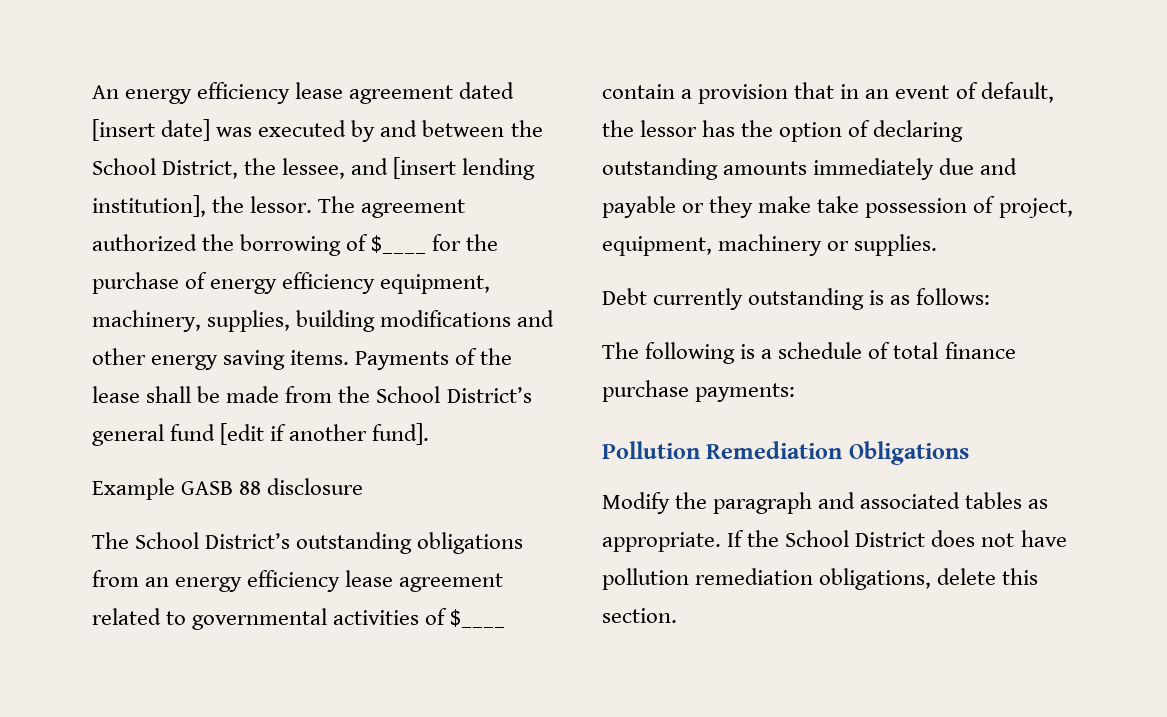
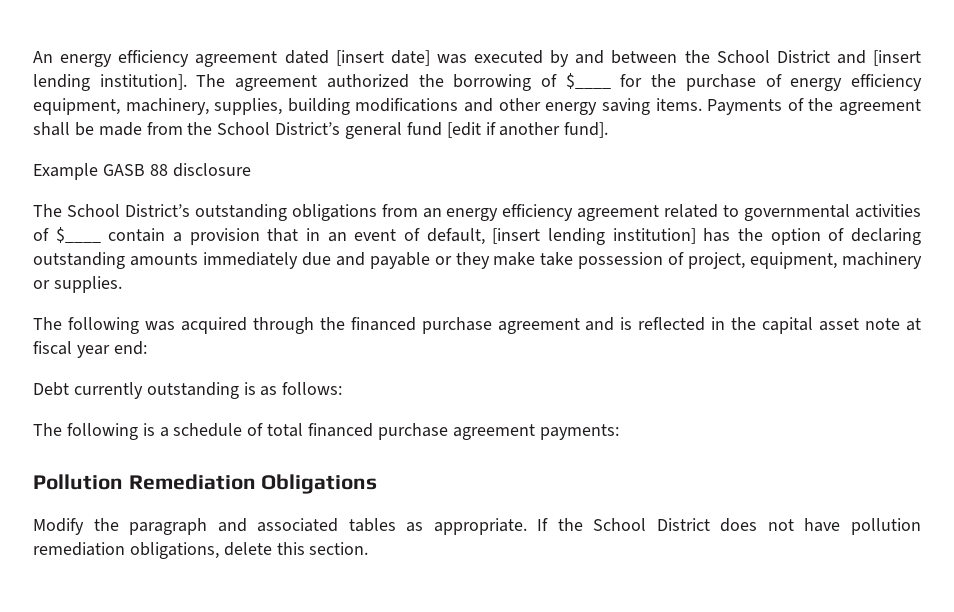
- An energy efficiency lease agreement dated [insert date] was executed by and between the School District, the lessee, and [insert lending institution], the lessor.
+ An energy efficiency agreement dated [insert date] was executed by and between the School District and [insert lending institution].
- Payments of the lease shall be made from the School District’s general fund [edit if another fund].
+ Payments of the agreement shall be made from the School District’s general fund [edit if another fund].
- The School District’s outstanding obligations from an energy efficiency lease agreement related to governmental activities of $____ contain a provision that in an event of default, the lessor has the option of declaring outstanding amounts immediately due and payable or they make take possession of project, equipment, machinery or supplies.
+ The School District’s outstanding obligations from an energy efficiency agreement related to governmental activities of $____ contain a provision that in an event of default, [insert lending institution] has the option of declaring outstanding amounts immediately due and payable or they make take possession of project, equipment, machinery or supplies.
+ The following was acquired through the financed purchase agreement and is reflected in the capital asset note at fiscal year end:
- The following is a schedule of total finance purchase payments:
+ The following is a schedule of total financed purchase agreement payments:

